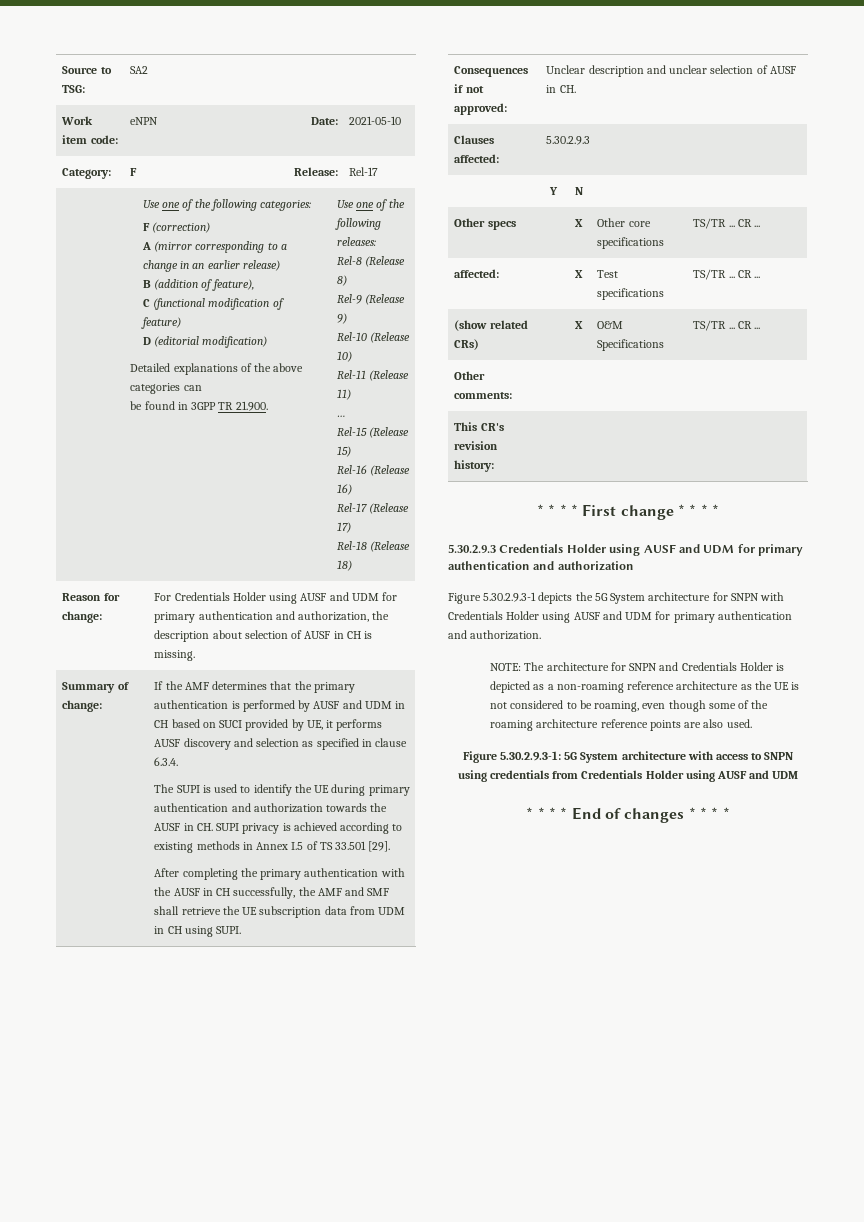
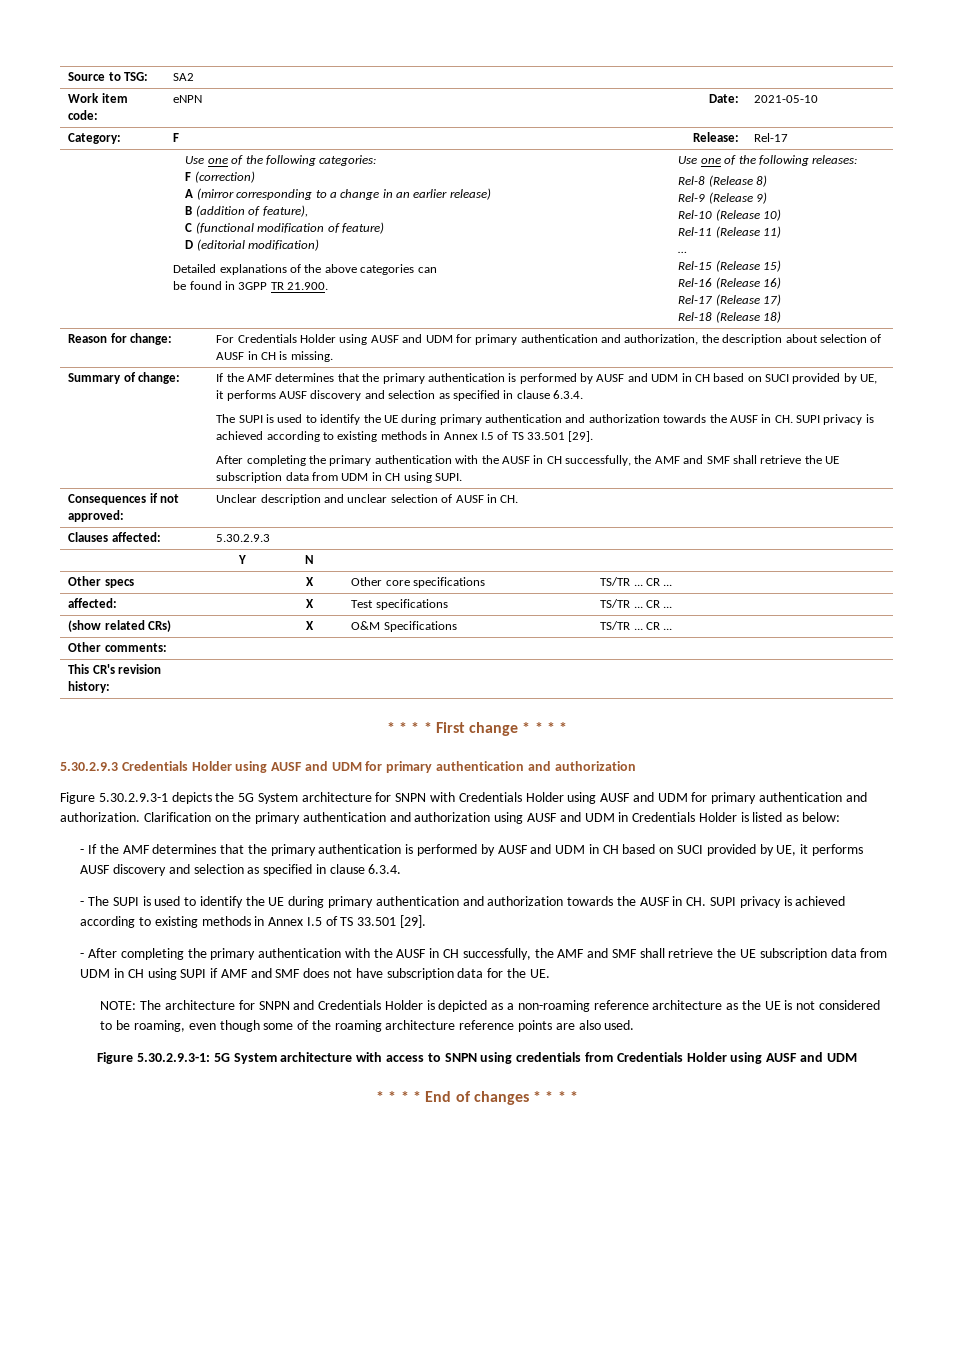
+ Clarification on the primary authentication and authorization using AUSF and UDM in Credentials Holder is listed as below:
+ - If the AMF determines that the primary authentication is performed by AUSF and UDM in CH based on SUCI provided by UE, it performs AUSF discovery and selection as specified in clause 6.3.4.
+ - The SUPI is used to identify the UE during primary authentication and authorization towards the AUSF in CH. SUPI privacy is achieved according to existing methods in Annex I.5 of TS 33.501 [29].
+ - After completing the primary authentication with the AUSF in CH successfully, the AMF and SMF shall retrieve the UE subscription data from UDM in CH using SUPI if AMF and SMF does not have subscription data for the UE.

